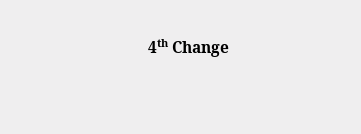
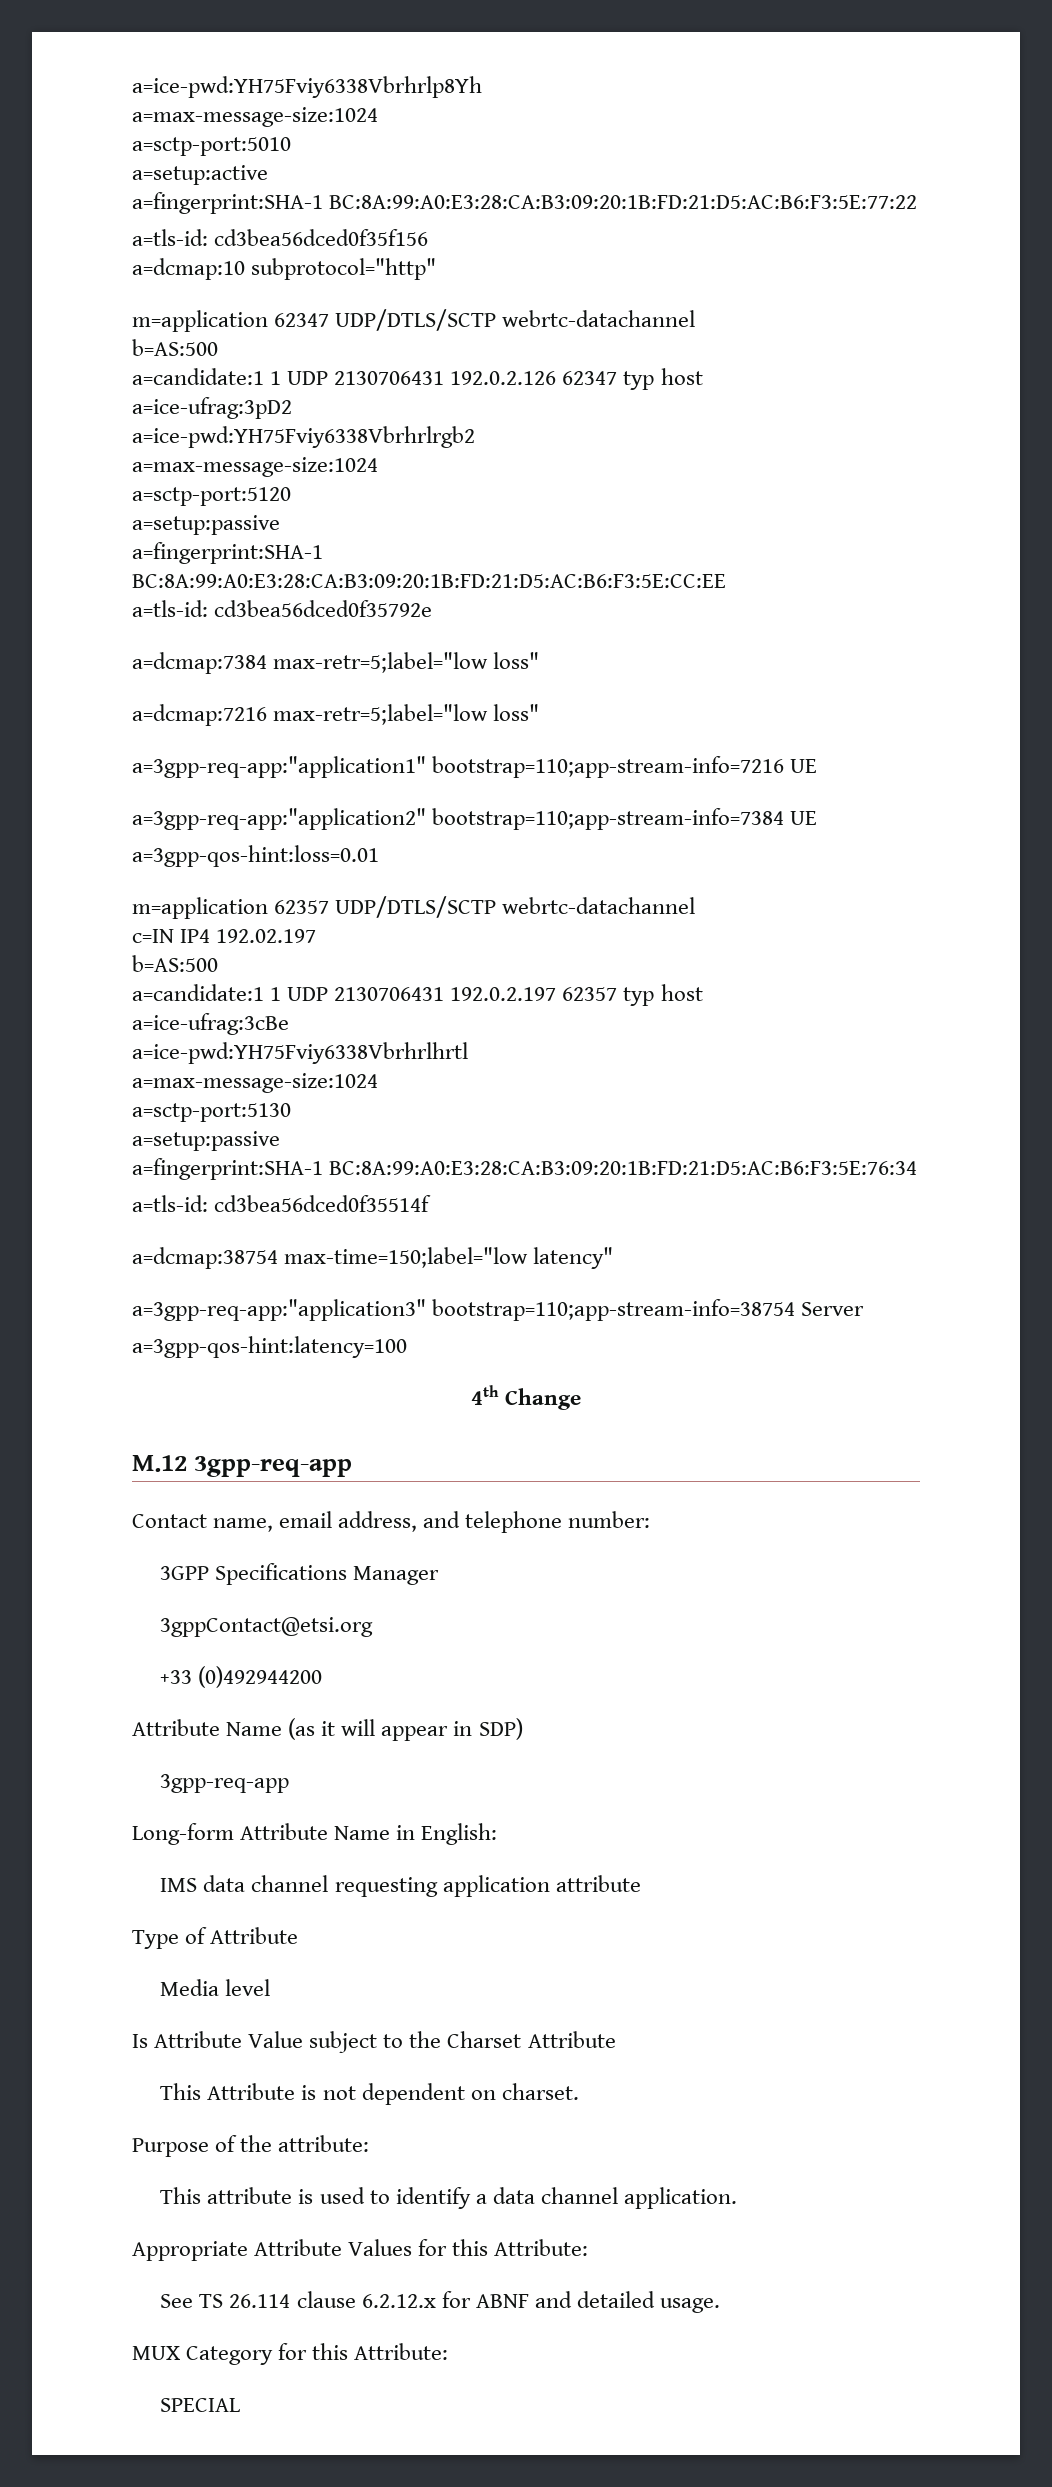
+ a=ice-pwd:YH75Fviy6338Vbrhrlp8Yh
+ a=max-message-size:1024
+ a=sctp-port:5010
+ a=setup:active
+ a=fingerprint:SHA-1 BC:8A:99:A0:E3:28:CA:B3:09:20:1B:FD:21:D5:AC:B6:F3:5E:77:22
+ a=tls-id: cd3bea56dced0f35f156
+ a=dcmap:10 subprotocol="http"
+ m=application 62347 UDP/DTLS/SCTP webrtc-datachannel
+ b=AS:500
+ a=candidate:1 1 UDP 2130706431 192.0.2.126 62347 typ host
+ a=ice-ufrag:3pD2
+ a=ice-pwd:YH75Fviy6338Vbrhrlrgb2
+ a=max-message-size:1024
+ a=sctp-port:5120
+ a=setup:passive
+ a=fingerprint:SHA-1 BC:8A:99:A0:E3:28:CA:B3:09:20:1B:FD:21:D5:AC:B6:F3:5E:CC:EE
+ a=tls-id: cd3bea56dced0f35792e
+ a=dcmap:7384 max-retr=5;label="low loss"
+ a=dcmap:7216 max-retr=5;label="low loss"
+ a=3gpp-req-app:"application1" bootstrap=110;app-stream-info=7216 UE
+ a=3gpp-req-app:"application2" bootstrap=110;app-stream-info=7384 UE
+ a=3gpp-qos-hint:loss=0.01
+ m=application 62357 UDP/DTLS/SCTP webrtc-datachannel
+ c=IN IP4 192.02.197
+ b=AS:500
+ a=candidate:1 1 UDP 2130706431 192.0.2.197 62357 typ host
+ a=ice-ufrag:3cBe
+ a=ice-pwd:YH75Fviy6338Vbrhrlhrtl
+ a=max-message-size:1024
+ a=sctp-port:5130
+ a=setup:passive
+ a=fingerprint:SHA-1 BC:8A:99:A0:E3:28:CA:B3:09:20:1B:FD:21:D5:AC:B6:F3:5E:76:34
+ a=tls-id: cd3bea56dced0f35514f
+ a=dcmap:38754 max-time=150;label="low latency"
+ a=3gpp-req-app:"application3" bootstrap=110;app-stream-info=38754 Server
+ a=3gpp-qos-hint:latency=100
  4th Change
+ M.12 3gpp-req-app
+ Contact name, email address, and telephone number:
+ 3GPP Specifications Manager
+ 3gppContact@etsi.org
+ +33 (0)492944200
+ Attribute Name (as it will appear in SDP)
+ 3gpp-req-app
+ Long-form Attribute Name in English:
+ IMS data channel requesting application attribute
+ Type of Attribute
+ Media level
+ Is Attribute Value subject to the Charset Attribute
+ This Attribute is not dependent on charset.
+ Purpose of the attribute:
+ This attribute is used to identify a data channel application.
+ Appropriate Attribute Values for this Attribute:
+ See TS 26.114 clause 6.2.12.x for ABNF and detailed usage.
+ MUX Category for this Attribute:
+ SPECIAL

